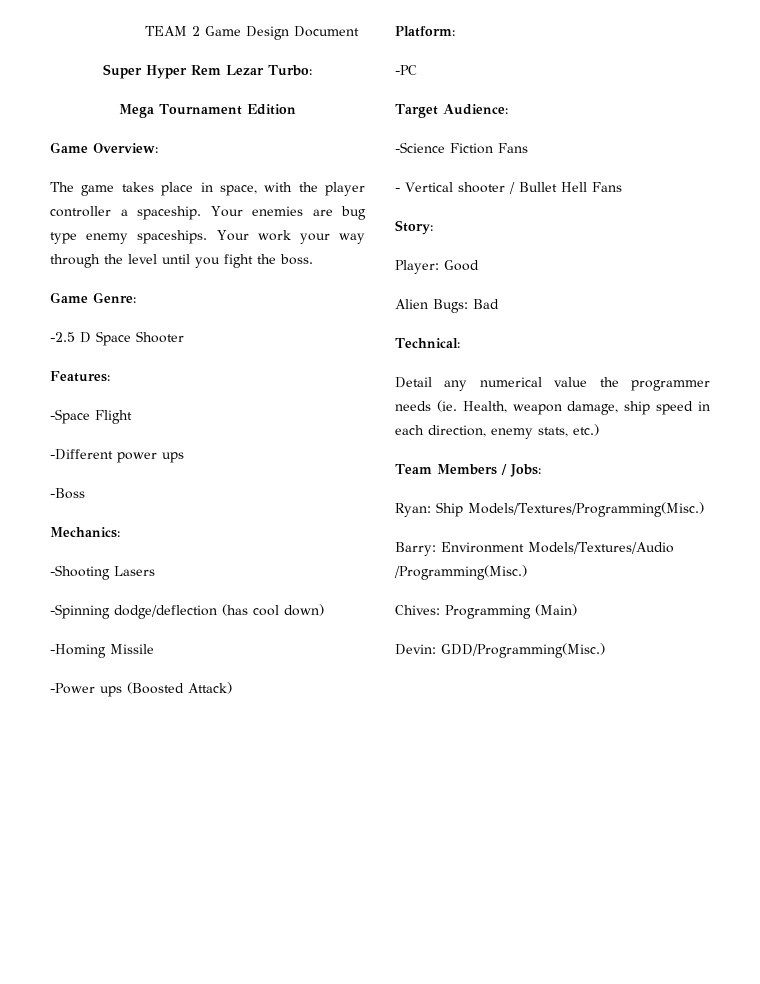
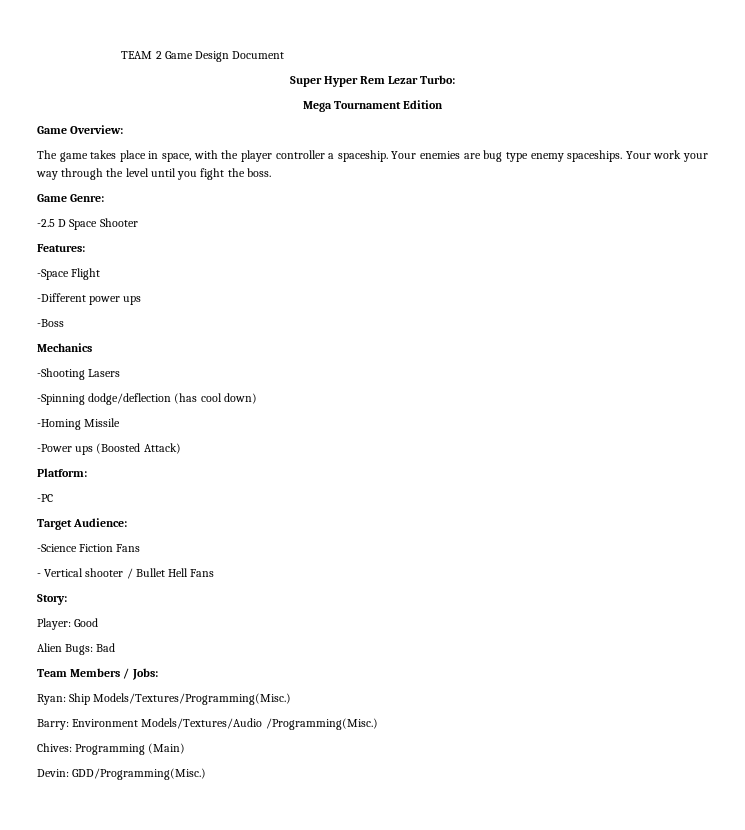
- Mechanics:
+ Mechanics
- Technical:
- Detail any numerical value the programmer needs (ie. Health, weapon damage, ship speed in each direction, enemy stats, etc.)

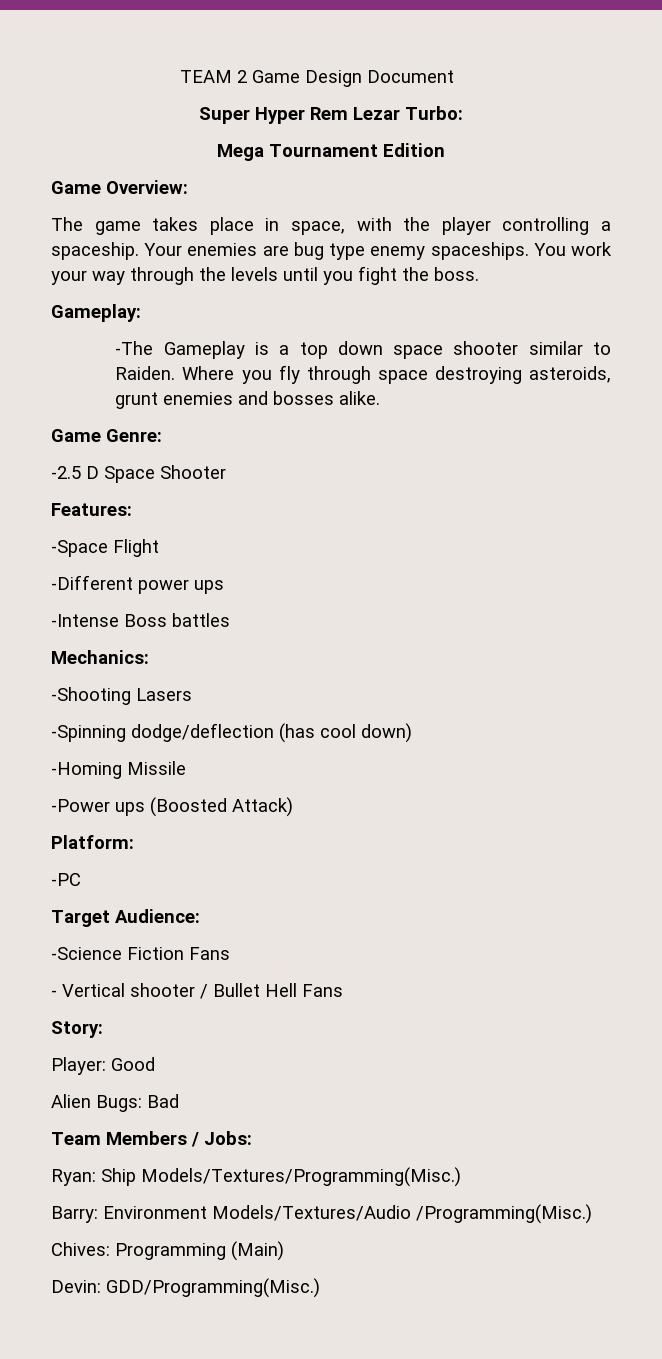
- The game takes place in space, with the player controller a spaceship.
+ The game takes place in space, with the player controlling a spaceship.
- Your work your way through the level until you fight the boss.
+ You work your way through the levels until you fight the boss.
+ Gameplay:
+ -The Gameplay is a top down space shooter similar to Raiden. Where you fly through space destroying asteroids, grunt enemies and bosses alike.
- -Boss
- Mechanics
+ -Intense Boss battles
+ Mechanics:

